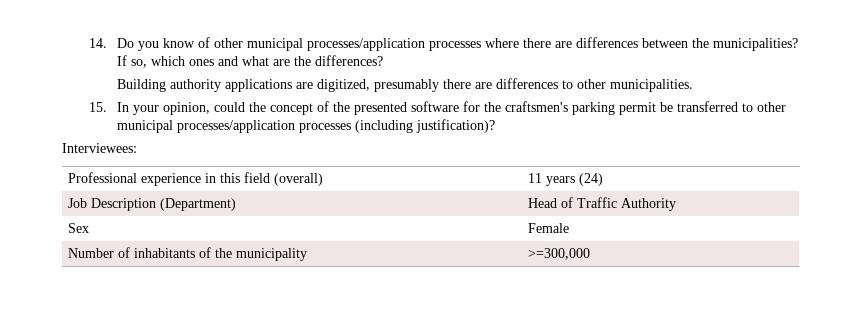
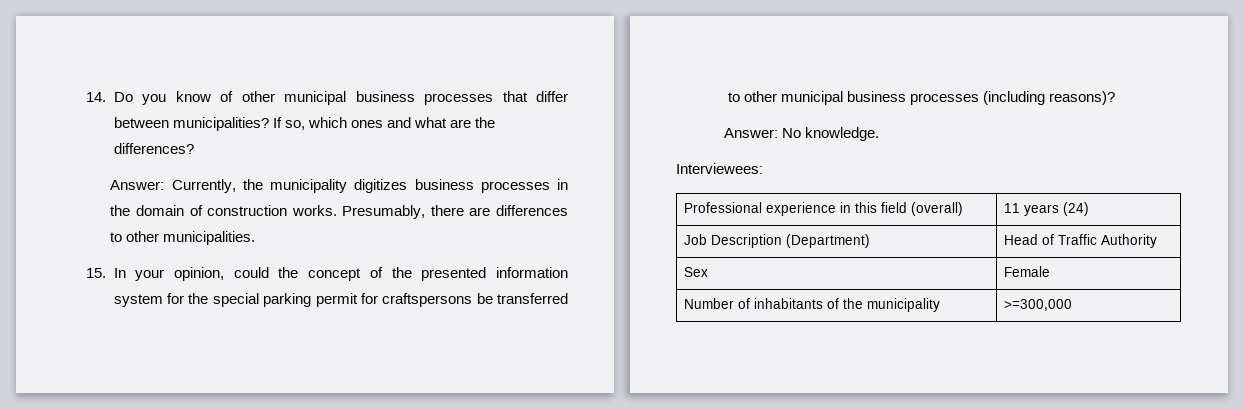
- 14. Do you know of other municipal processes/application processes where there are differences between the municipalities?
+ 14. Do you know of other municipal business processes that differ between municipalities?
- Building authority applications are digitized, presumably there are differences to other municipalities.
+ Answer: Currently, the municipality digitizes business processes in the domain of construction works. Presumably, there are differences to other municipalities.
- 15. In your opinion, could the concept of the presented software for the craftsmen's parking permit be transferred to other municipal processes/application processes (including justification)?
+ 15. In your opinion, could the concept of the presented information system for the special parking permit for craftspersons be transferred to other municipal business processes (including reasons)?
+ Answer: No knowledge.

